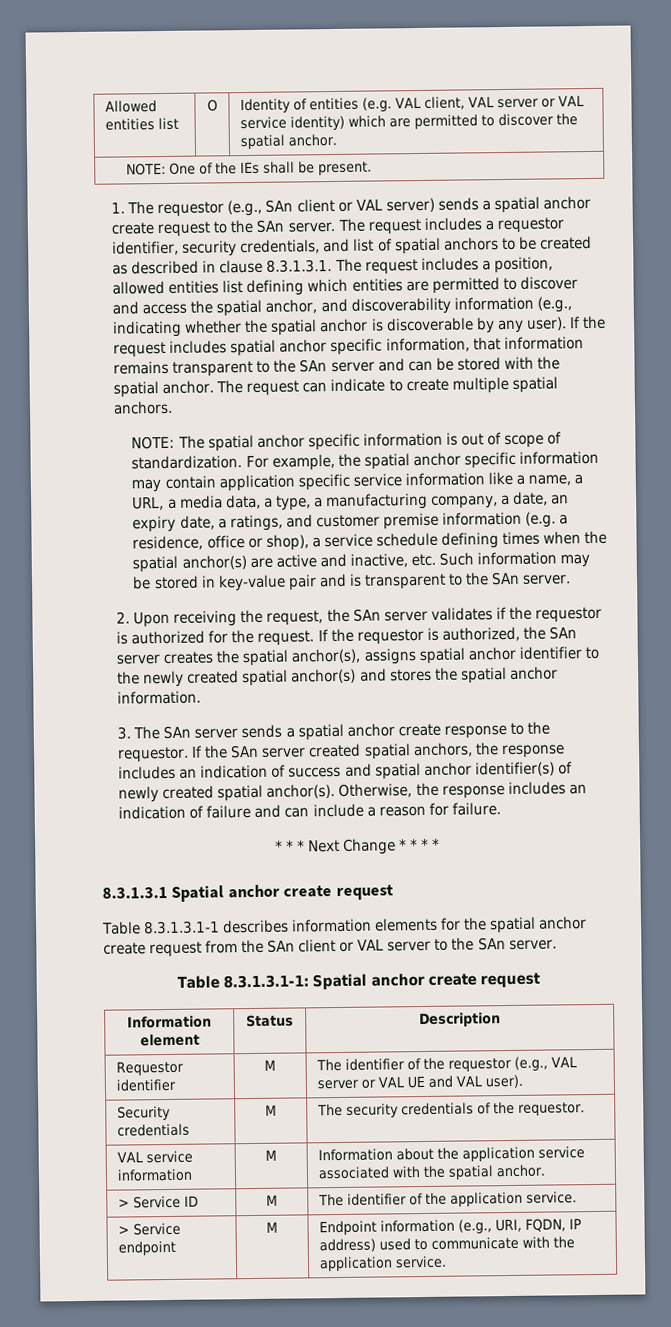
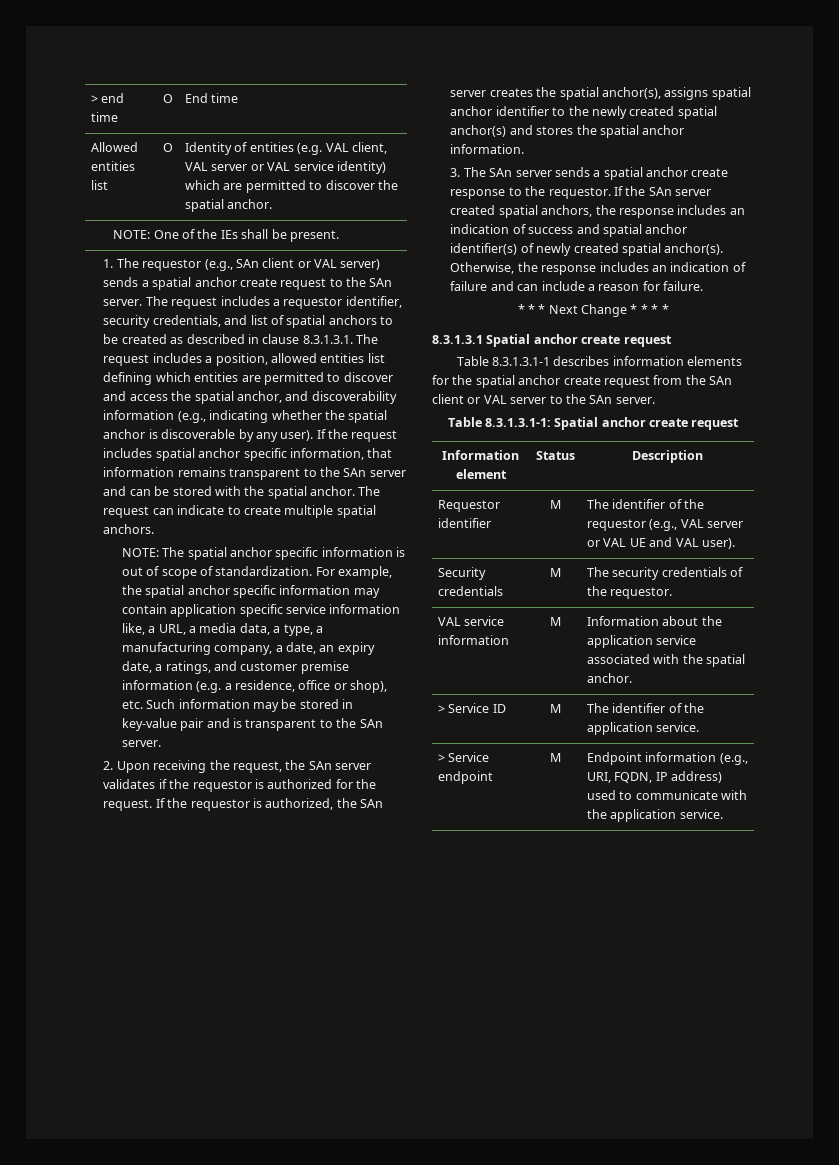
+ > end time | O | End time
- For example, the spatial anchor specific information may contain application specific service information like a name, a URL, a media data, a type, a manufacturing company, a date, an expiry date, a ratings, and customer premise information (e.g. a residence, office or shop), a service schedule defining times when the spatial anchor(s) are active and inactive, etc. Such information may be stored in key-value pair and is transparent to the SAn server.
+ For example, the spatial anchor specific information may contain application specific service information like, a URL, a media data, a type, a manufacturing company, a date, an expiry date, a ratings, and customer premise information (e.g. a residence, office or shop), etc. Such information may be stored in key-value pair and is transparent to the SAn server.

